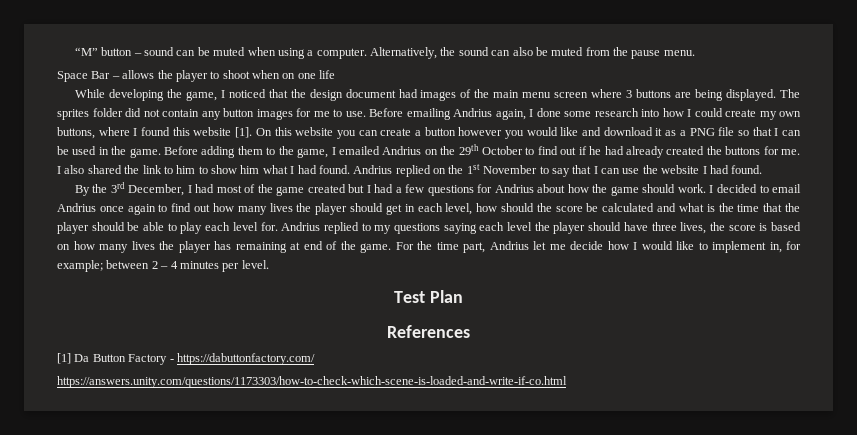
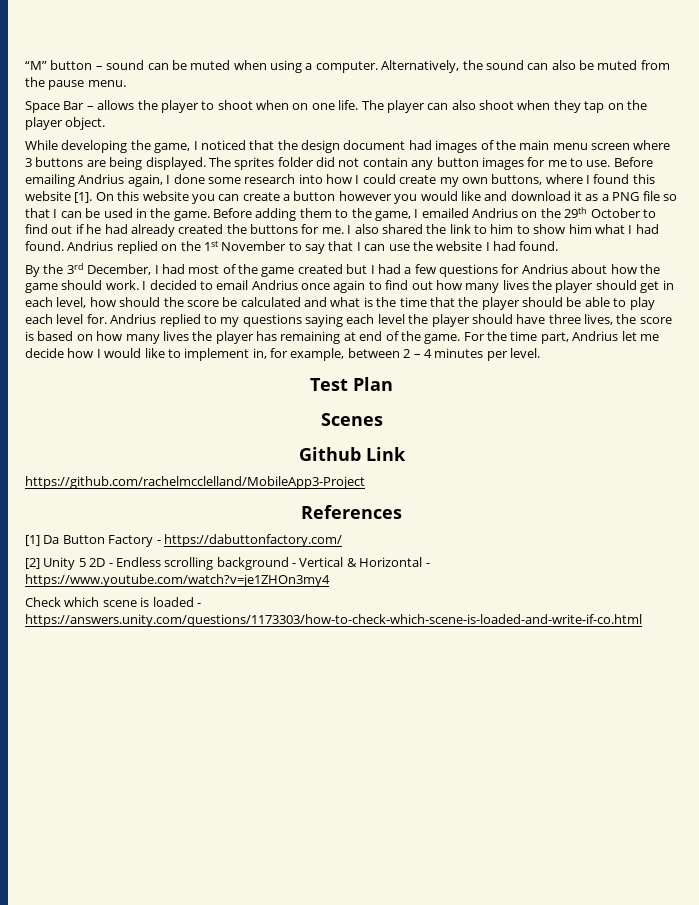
- Space Bar – allows the player to shoot when on one life
+ Space Bar – allows the player to shoot when on one life. The player can also shoot when they tap on the player object.
- For the time part, Andrius let me decide how I would like to implement in, for example; between 2 – 4 minutes per level.
+ For the time part, Andrius let me decide how I would like to implement in, for example, between 2 – 4 minutes per level.
+ Scenes
+ Github Link
+ https://github.com/rachelmcclelland/MobileApp3-Project
- https://answers.unity.com/questions/1173303/how-to-check-which-scene-is-loaded-and-write-if-co.html
+ [2] Unity 5 2D - Endless scrolling background - Vertical & Horizontal - https://www.youtube.com/watch?v=je1ZHOn3my4
+ Check which scene is loaded - https://answers.unity.com/questions/1173303/how-to-check-which-scene-is-loaded-and-write-if-co.html

